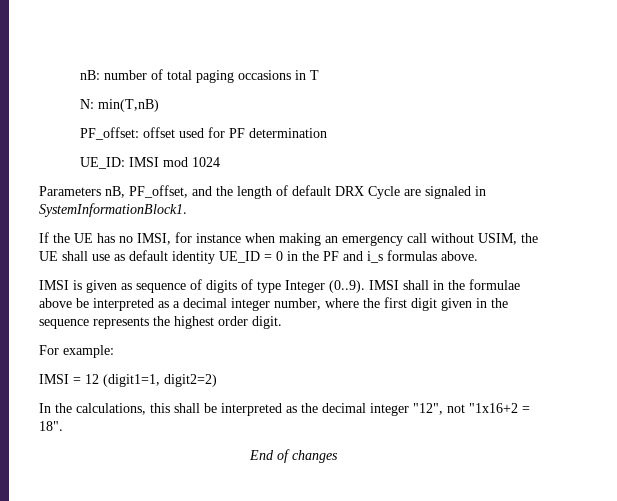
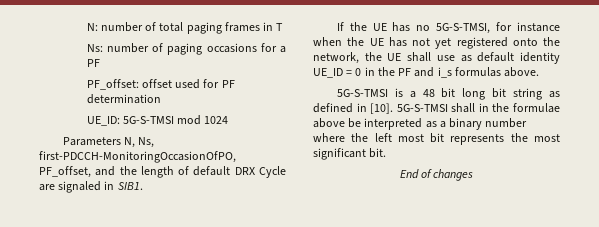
- nB: number of total paging occasions in T
+ N: number of total paging frames in T
- N: min(T,nB)
+ Ns: number of paging occasions for a PF
- UE_ID: IMSI mod 1024
+ UE_ID: 5G-S-TMSI mod 1024
- Parameters nB, PF_offset, and the length of default DRX Cycle are signaled in SystemInformationBlock1.
+ Parameters N, Ns, first-PDCCH-MonitoringOccasionOfPO, PF_offset, and the length of default DRX Cycle are signaled in SIB1.
- If the UE has no IMSI, for instance when making an emergency call without USIM, the UE shall use as default identity UE_ID = 0 in the PF and i_s formulas above.
+ If the UE has no 5G-S-TMSI, for instance when the UE has not yet registered onto the network, the UE shall use as default identity UE_ID = 0 in the PF and i_s formulas above.
- IMSI is given as sequence of digits of type Integer (0..9). IMSI shall in the formulae above be interpreted as a decimal integer number, where the first digit given in the sequence represents the highest order digit.
- For example:
- IMSI = 12 (digit1=1, digit2=2)
- In the calculations, this shall be interpreted as the decimal integer "12", not "1x16+2 = 18".
+ 5G-S-TMSI is a 48 bit long bit string as defined in [10]. 5G-S-TMSI shall in the formulae above be interpreted as a binary number where the left most bit represents the most significant bit.

